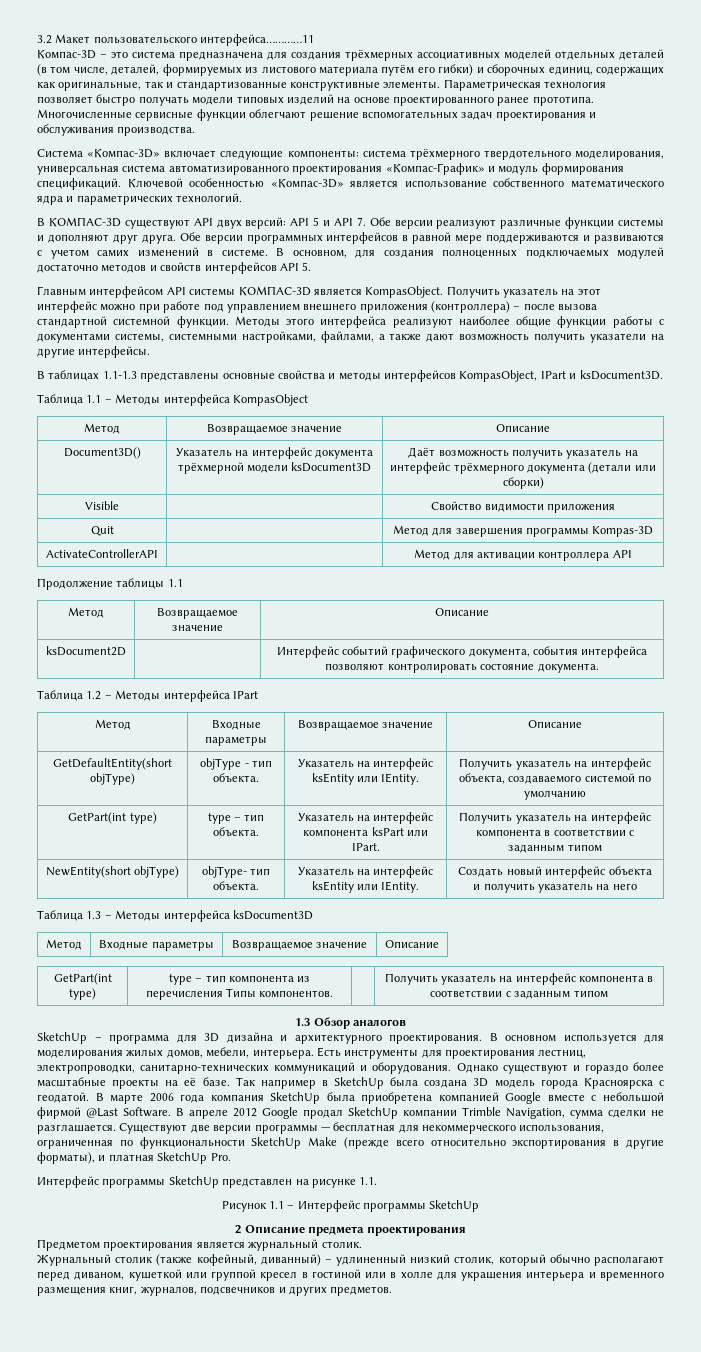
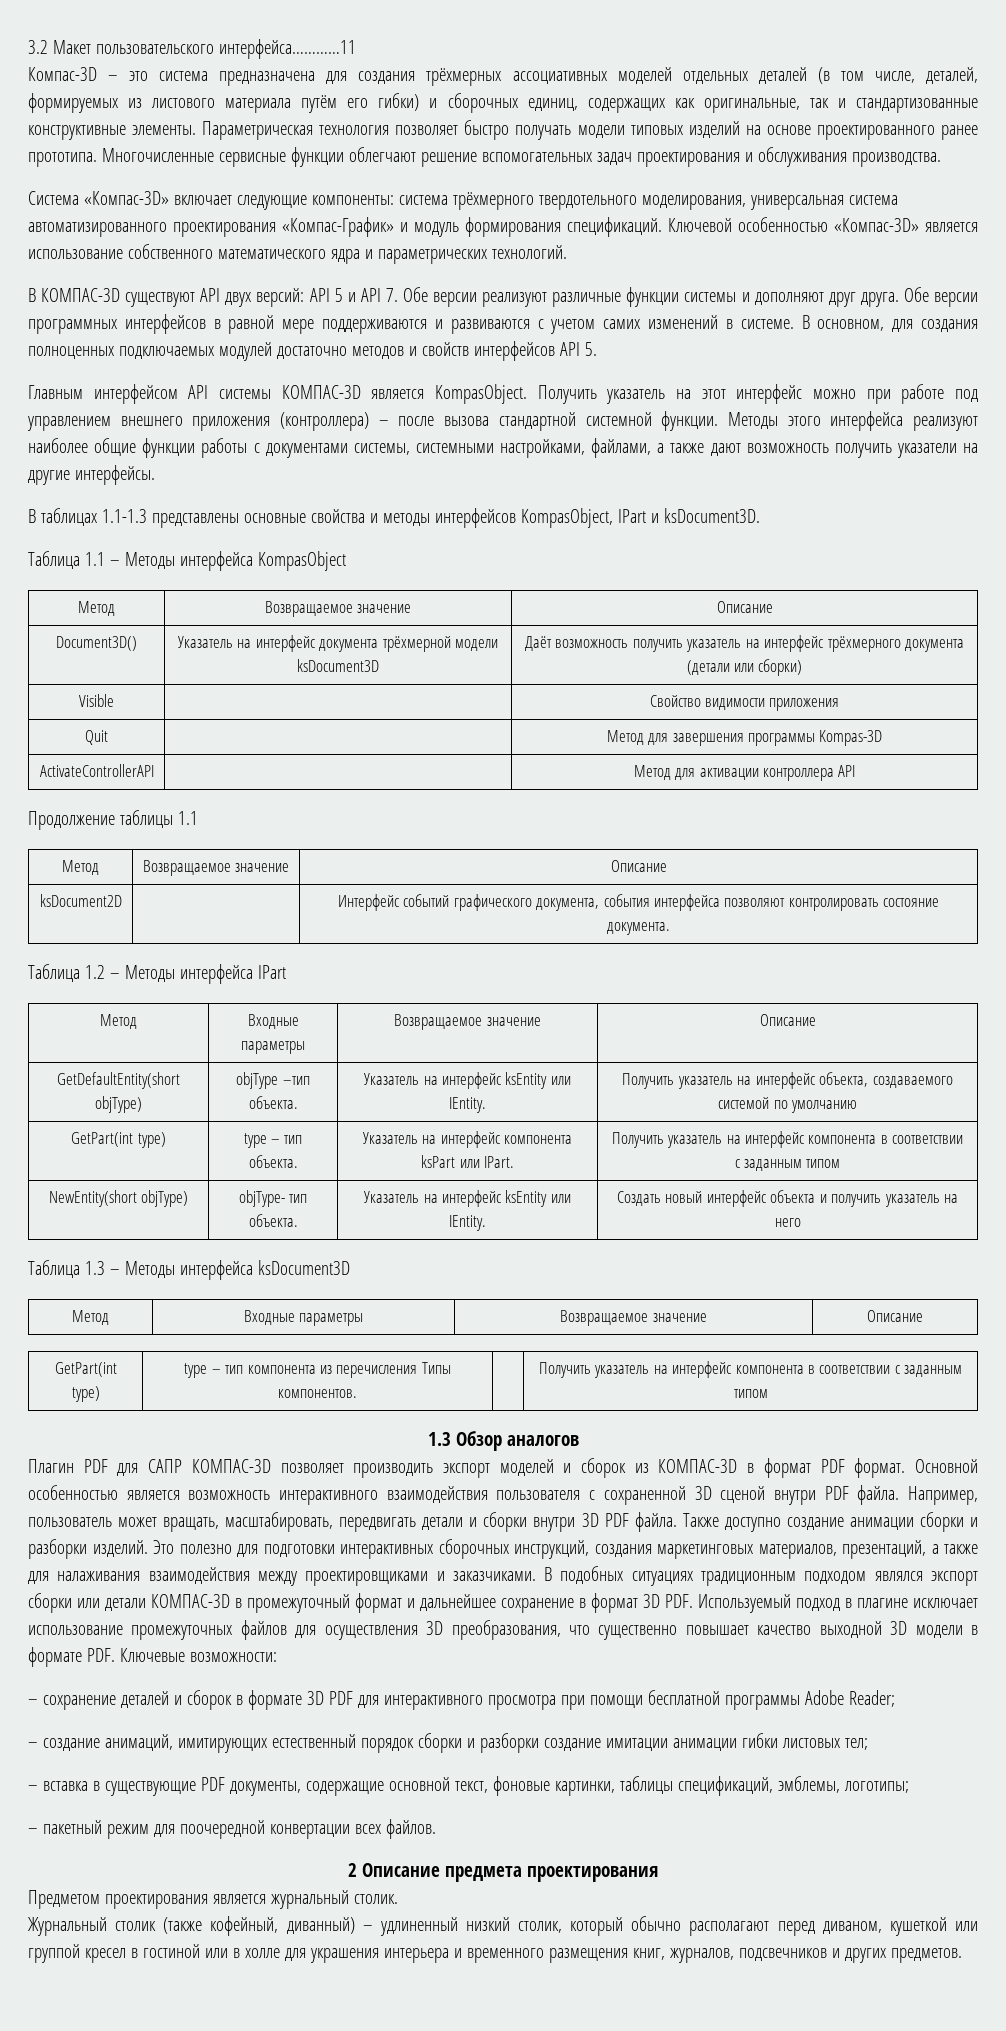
- GetDefaultEntity(short objType) | objType - тип объекта. | Указатель на интерфейс ksEntity или IEntity. | Получить указатель на интерфейс объекта, создаваемого системой по умолчанию
+ GetDefaultEntity(short objType) | objType –тип объекта. | Указатель на интерфейс ksEntity или IEntity. | Получить указатель на интерфейс объекта, создаваемого системой по умолчанию
- SketchUp – программа для 3D дизайна и архитектурного проектирования. В основном используется для моделирования жилых домов, мебели, интерьера. Есть инструменты для проектирования лестниц, электропроводки, санитарно-технических коммуникаций и оборудования. Однако существуют и гораздо более масштабные проекты на её базе. Так например в SketchUp была создана 3D модель города Красноярска с геодатой. В марте 2006 года компания SketchUp была приобретена компанией Google вместе с небольшой фирмой @Last Software. В апреле 2012 Google продал SketchUp компании Trimble Navigation, сумма сделки не разглашается. Существуют две версии программы — бесплатная для некоммерческого использования, ограниченная по функциональности SketchUp Make (прежде всего относительно экспортирования в другие форматы), и платная SketchUp Pro.
- Интерфейс программы SketchUp представлен на рисунке 1.1.
- Рисунок 1.1 – Интерфейс программы SketchUp
+ Плагин PDF для САПР КОМПАС-3D позволяет производить экспорт моделей и сборок из КОМПАС-3D в формат PDF формат. Основной особенностью является возможность интерактивного взаимодействия пользователя с сохраненной 3D сценой внутри PDF файла. Например, пользователь может вращать, масштабировать, передвигать детали и сборки внутри 3D PDF файла. Также доступно создание анимации сборки и разборки изделий. Это полезно для подготовки интерактивных сборочных инструкций, создания маркетинговых материалов, презентаций, а также для налаживания взаимодействия между проектировщиками и заказчиками. В подобных ситуациях традиционным подходом являлся экспорт сборки или детали КОМПАС-3D в промежуточный формат и дальнейшее сохранение в формат 3D PDF. Используемый подход в плагине исключает использование промежуточных файлов для осуществления 3D преобразования, что существенно повышает качество выходной 3D модели в формате PDF. Ключевые возможности:
+ – сохранение деталей и сборок в формате 3D PDF для интерактивного просмотра при помощи бесплатной программы Adobe Reader;
+ – создание анимаций, имитирующих естественный порядок сборки и разборки создание имитации анимации гибки листовых тел;
+ – вставка в существующие PDF документы, содержащие основной текст, фоновые картинки, таблицы спецификаций, эмблемы, логотипы;
+ – пакетный режим для поочередной конвертации всех файлов.

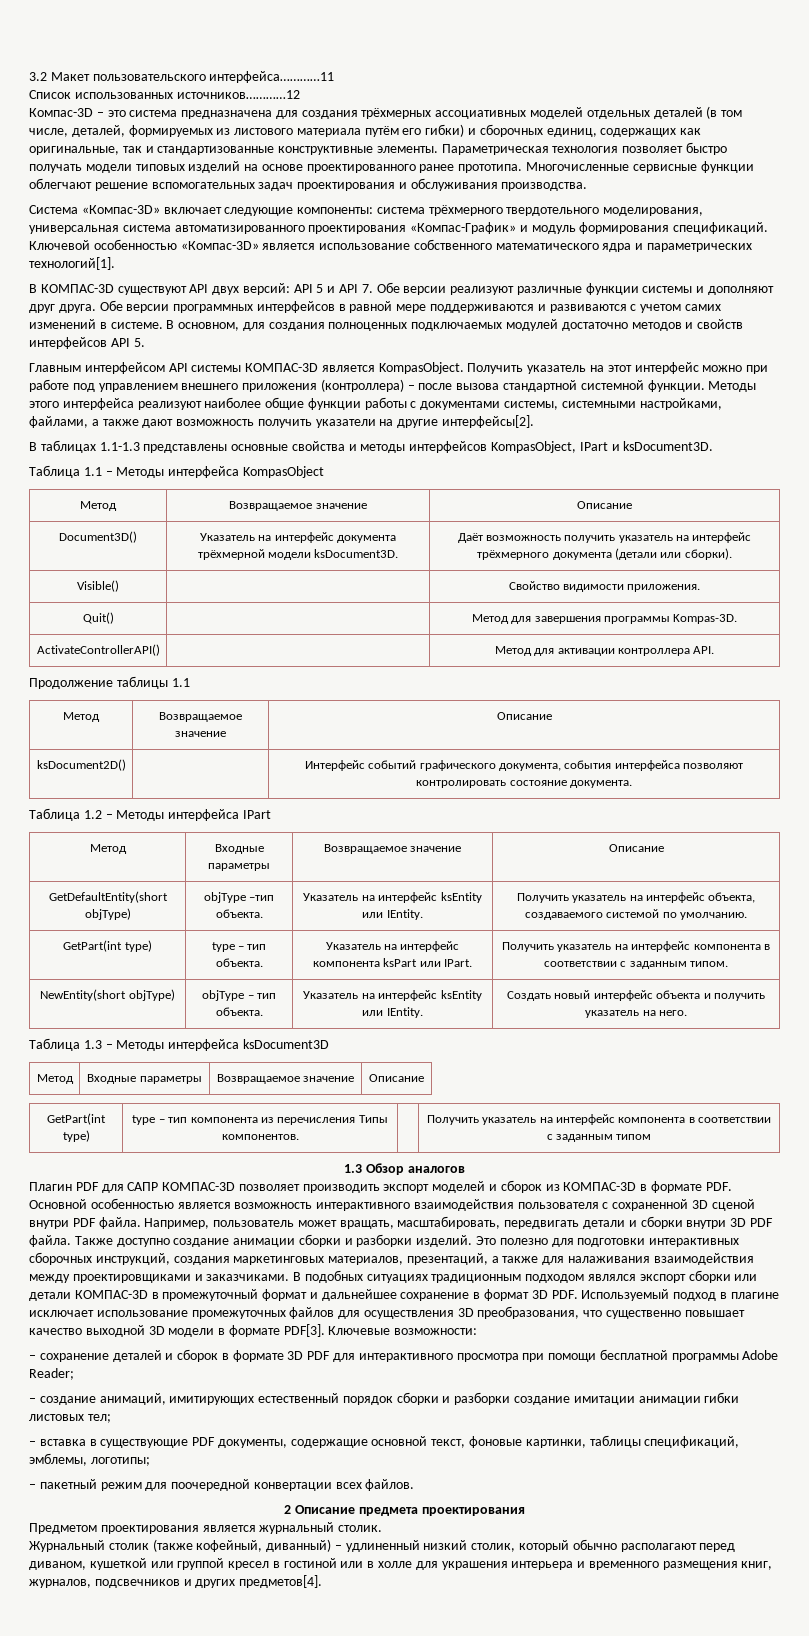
+ Список использованных источников…………12
- Ключевой особенностью «Компас-3D» является использование собственного математического ядра и параметрических технологий.
+ Ключевой особенностью «Компас-3D» является использование собственного математического ядра и параметрических технологий[1].
- Методы этого интерфейса реализуют наиболее общие функции работы с документами системы, системными настройками, файлами, а также дают возможность получить указатели на другие интерфейсы.
+ Методы этого интерфейса реализуют наиболее общие функции работы с документами системы, системными настройками, файлами, а также дают возможность получить указатели на другие интерфейсы[2].
- Document3D() | Указатель на интерфейс документа трёхмерной модели ksDocument3D | Даёт возможность получить указатель на интерфейс трёхмерного документа (детали или сборки)
- Visible | | Свойство видимости приложения
- Quit | | Метод для завершения программы Kompas-3D
- ActivateControllerAPI | | Метод для активации контроллера API
+ Document3D() | Указатель на интерфейс документа трёхмерной модели ksDocument3D. | Даёт возможность получить указатель на интерфейс трёхмерного документа (детали или сборки).
+ Visible() | | Свойство видимости приложения.
+ Quit() | | Метод для завершения программы Kompas-3D.
+ ActivateControllerAPI() | | Метод для активации контроллера API.
- ksDocument2D | | Интерфейс событий графического документа, события интерфейса позволяют контролировать состояние документа.
+ ksDocument2D() | | Интерфейс событий графического документа, события интерфейса позволяют контролировать состояние документа.
- GetDefaultEntity(short objType) | objType –тип объекта. | Указатель на интерфейс ksEntity или IEntity. | Получить указатель на интерфейс объекта, создаваемого системой по умолчанию
+ GetDefaultEntity(short objType) | objType –тип объекта. | Указатель на интерфейс ksEntity или IEntity. | Получить указатель на интерфейс объекта, создаваемого системой по умолчанию.
- GetPart(int type) | type – тип объекта. | Указатель на интерфейс компонента ksPart или IPart. | Получить указатель на интерфейс компонента в соответствии с заданным типом
+ GetPart(int type) | type – тип объекта. | Указатель на интерфейс компонента ksPart или IPart. | Получить указатель на интерфейс компонента в соответствии с заданным типом.
- NewEntity(short objType) | objType- тип объекта. | Указатель на интерфейс ksEntity или IEntity. | Создать новый интерфейс объекта и получить указатель на него
+ NewEntity(short objType) | objType – тип объекта. | Указатель на интерфейс ksEntity или IEntity. | Создать новый интерфейс объекта и получить указатель на него.
- Плагин PDF для САПР КОМПАС-3D позволяет производить экспорт моделей и сборок из КОМПАС-3D в формат PDF формат. Основной особенностью является возможность интерактивного взаимодействия пользователя с сохраненной 3D сценой внутри PDF файла.
+ Плагин PDF для САПР КОМПАС-3D позволяет производить экспорт моделей и сборок из КОМПАС-3D в формате PDF. Основной особенностью является возможность интерактивного взаимодействия пользователя с сохраненной 3D сценой внутри PDF файла.
- В подобных ситуациях традиционным подходом являлся экспорт сборки или детали КОМПАС-3D в промежуточный формат и дальнейшее сохранение в формат 3D PDF. Используемый подход в плагине исключает использование промежуточных файлов для осуществления 3D преобразования, что существенно повышает качество выходной 3D модели в формате PDF. Ключевые возможности:
+ В подобных ситуациях традиционным подходом являлся экспорт сборки или детали КОМПАС-3D в промежуточный формат и дальнейшее сохранение в формат 3D PDF. Используемый подход в плагине исключает использование промежуточных файлов для осуществления 3D преобразования, что существенно повышает качество выходной 3D модели в формате PDF[3]. Ключевые возможности:
- Журнальный столик (также кофейный, диванный) – удлиненный низкий столик, который обычно располагают перед диваном, кушеткой или группой кресел в гостиной или в холле для украшения интерьера и временного размещения книг, журналов, подсвечников и других предметов.
+ Журнальный столик (также кофейный, диванный) – удлиненный низкий столик, который обычно располагают перед диваном, кушеткой или группой кресел в гостиной или в холле для украшения интерьера и временного размещения книг, журналов, подсвечников и других предметов[4].

